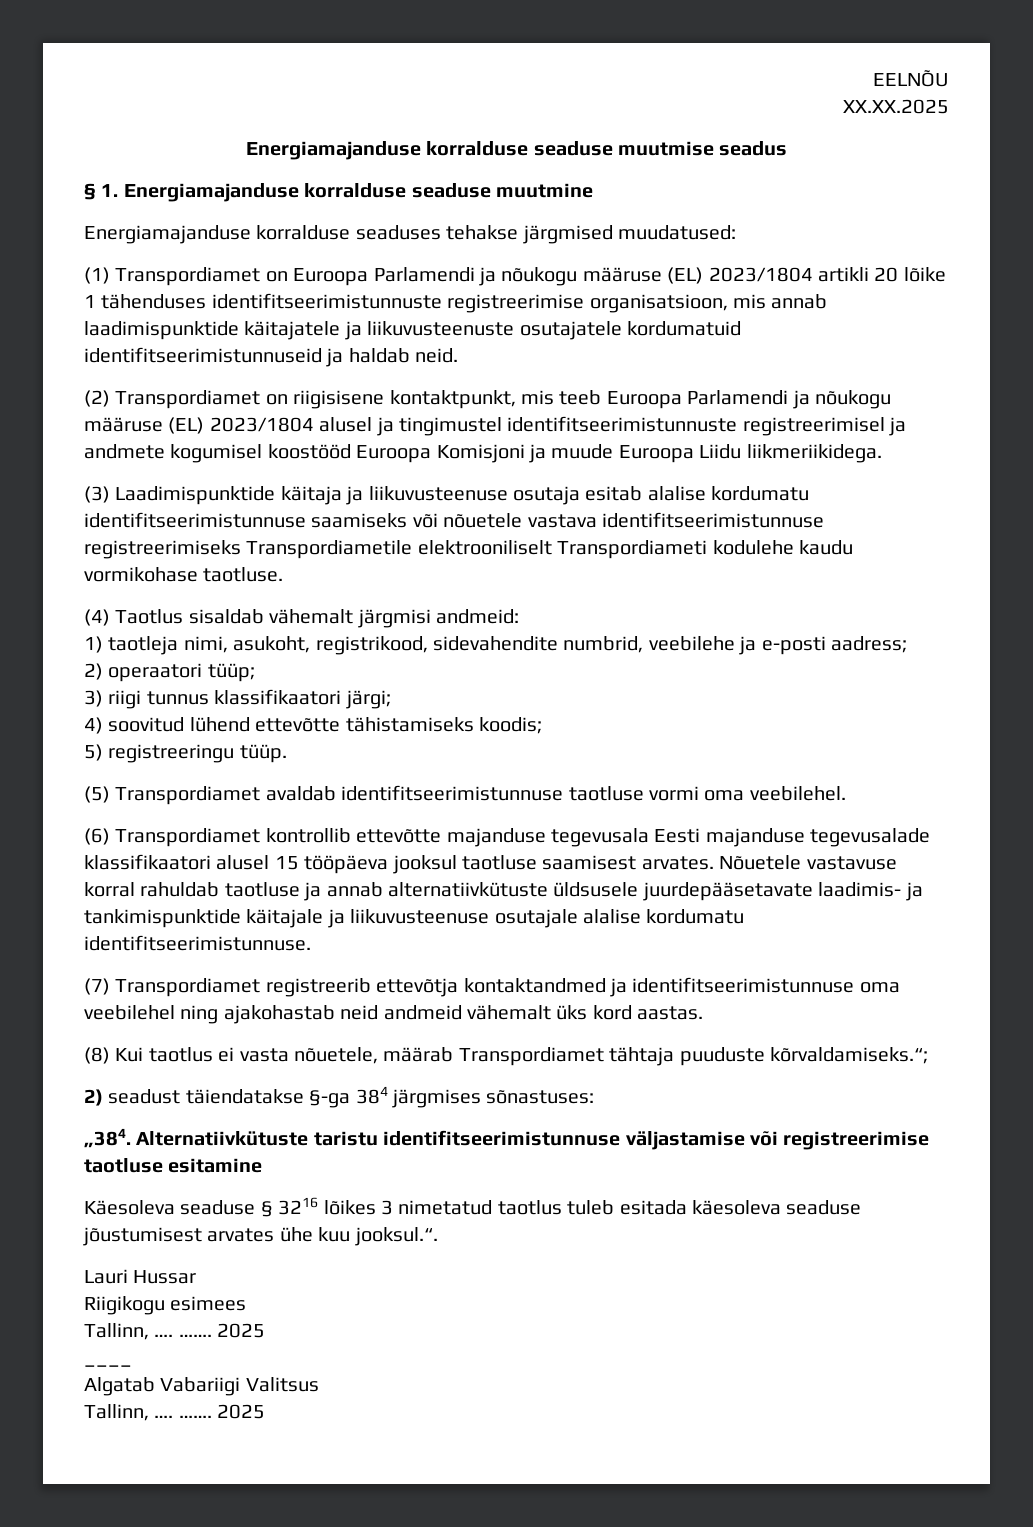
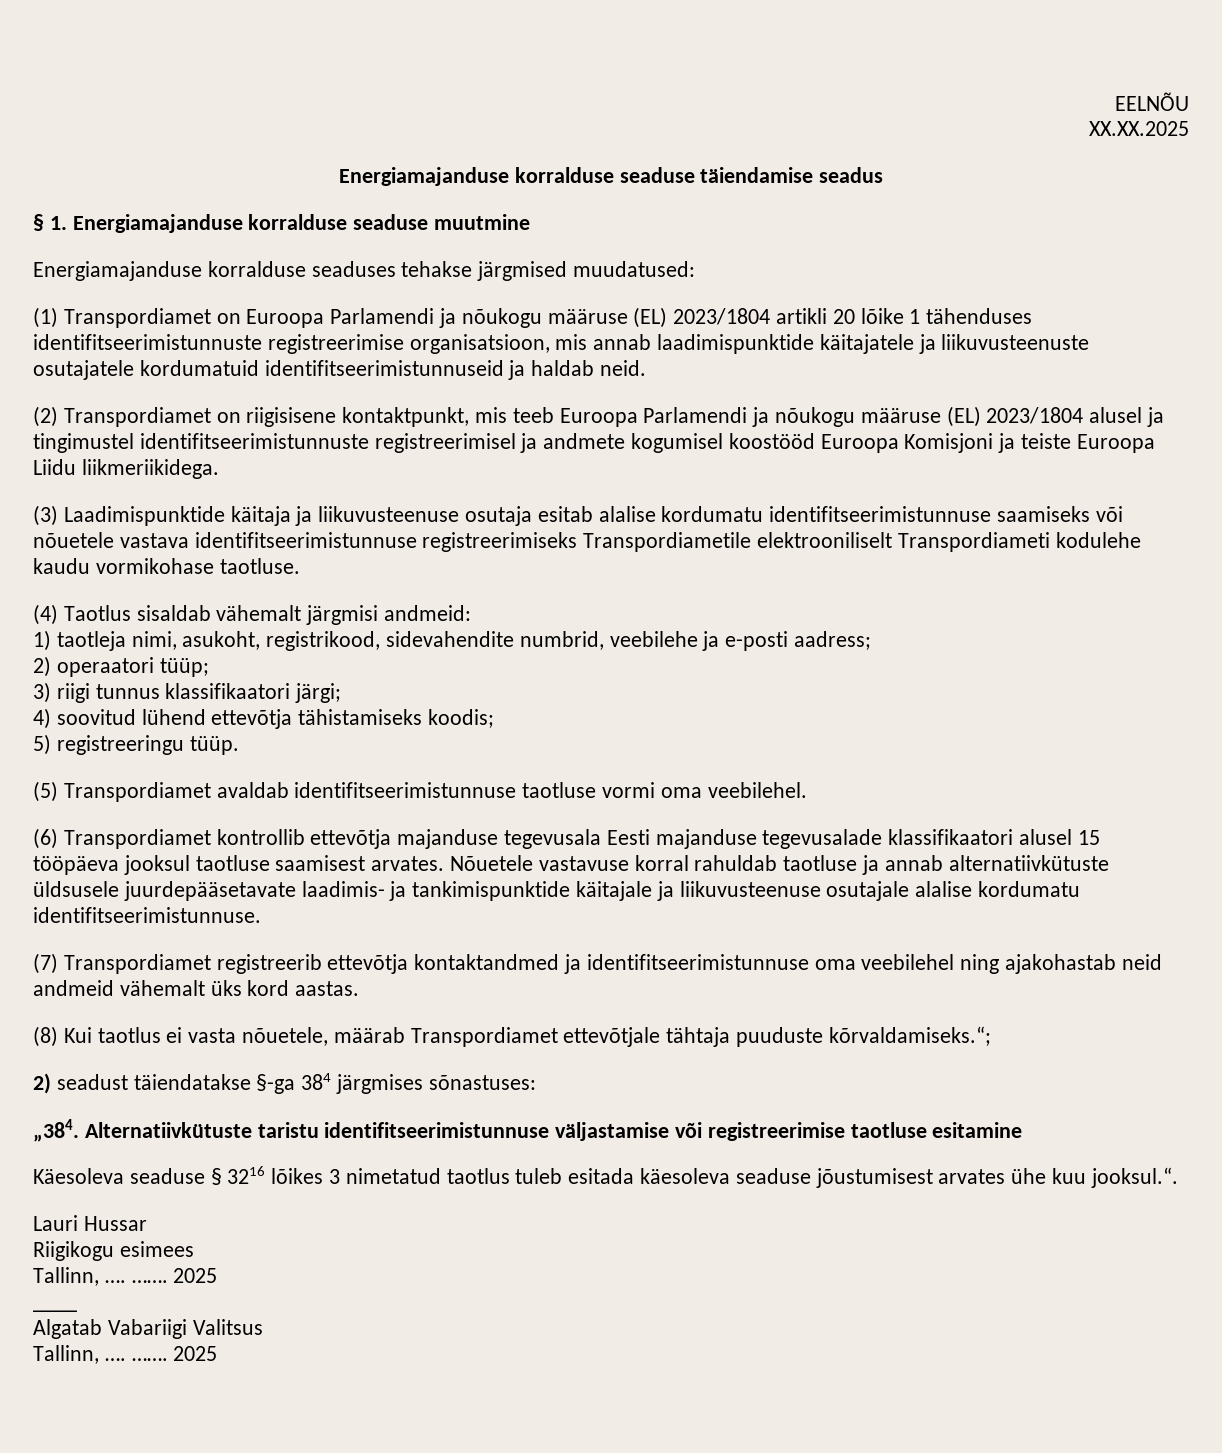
- Energiamajanduse korralduse seaduse muutmise seadus
+ Energiamajanduse korralduse seaduse täiendamise seadus
- (2) Transpordiamet on riigisisene kontaktpunkt, mis teeb Euroopa Parlamendi ja nõukogu määruse (EL) 2023/1804 alusel ja tingimustel identifitseerimistunnuste registreerimisel ja andmete kogumisel koostööd Euroopa Komisjoni ja muude Euroopa Liidu liikmeriikidega.
+ (2) Transpordiamet on riigisisene kontaktpunkt, mis teeb Euroopa Parlamendi ja nõukogu määruse (EL) 2023/1804 alusel ja tingimustel identifitseerimistunnuste registreerimisel ja andmete kogumisel koostööd Euroopa Komisjoni ja teiste Euroopa Liidu liikmeriikidega.
- 4) soovitud lühend ettevõtte tähistamiseks koodis;
+ 4) soovitud lühend ettevõtja tähistamiseks koodis;
- (6) Transpordiamet kontrollib ettevõtte majanduse tegevusala Eesti majanduse tegevusalade klassifikaatori alusel 15 tööpäeva jooksul taotluse saamisest arvates.
+ (6) Transpordiamet kontrollib ettevõtja majanduse tegevusala Eesti majanduse tegevusalade klassifikaatori alusel 15 tööpäeva jooksul taotluse saamisest arvates.
- (8) Kui taotlus ei vasta nõuetele, määrab Transpordiamet tähtaja puuduste kõrvaldamiseks.“;
+ (8) Kui taotlus ei vasta nõuetele, määrab Transpordiamet ettevõtjale tähtaja puuduste kõrvaldamiseks.“;

